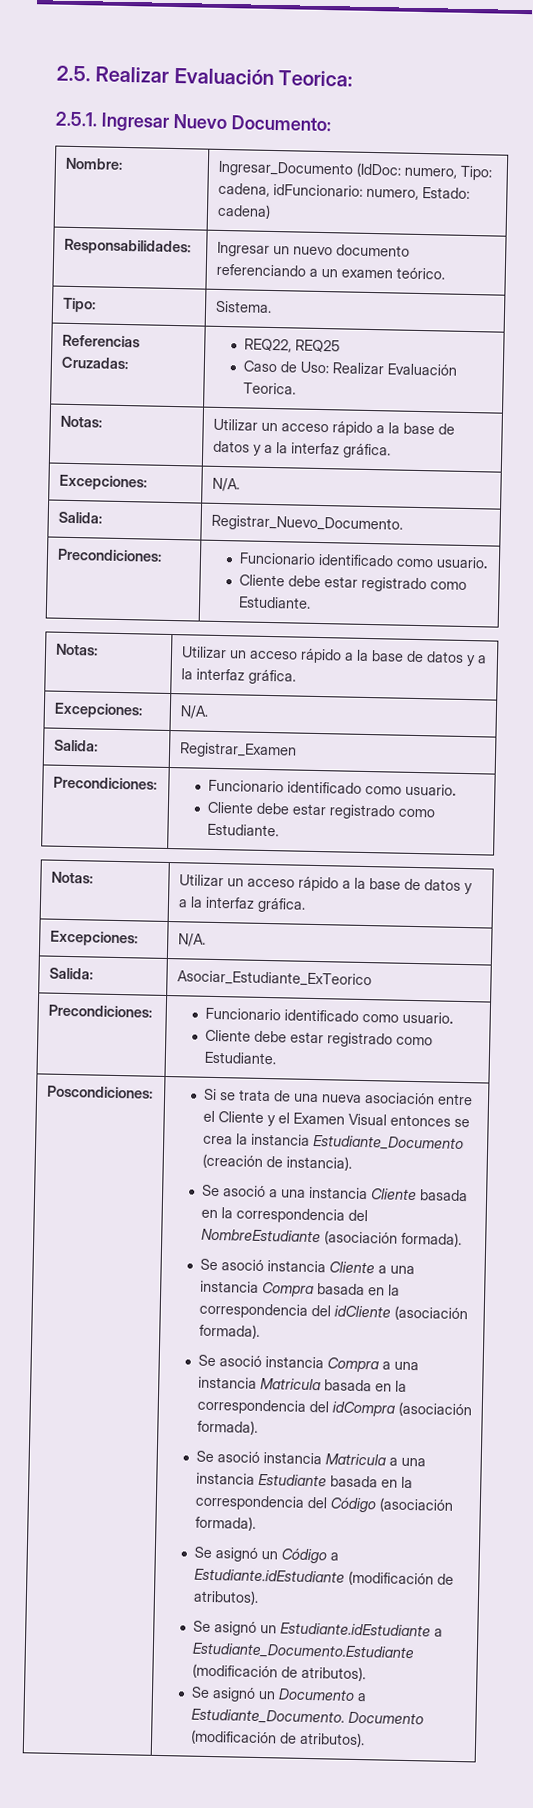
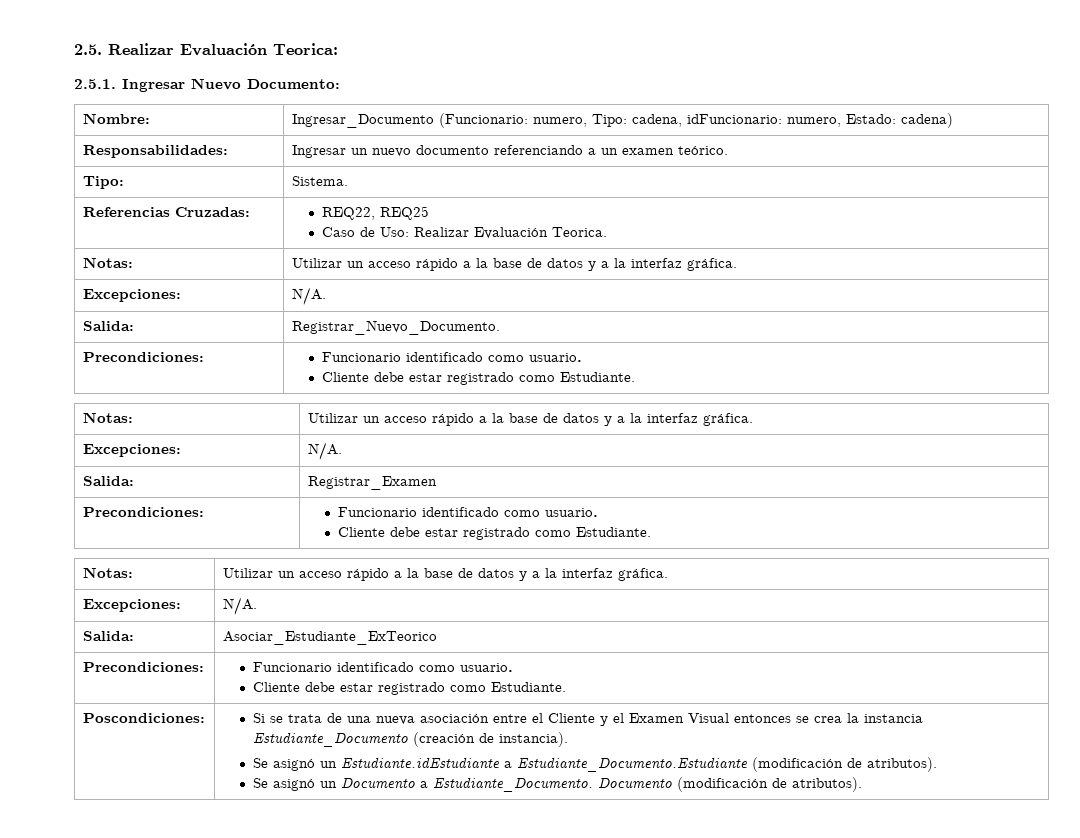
- Nombre: | Ingresar_Documento (IdDoc: numero, Tipo: cadena, idFuncionario: numero, Estado: cadena)
+ Nombre: | Ingresar_Documento (Funcionario: numero, Tipo: cadena, idFuncionario: numero, Estado: cadena)
- Se asoció a una instancia Cliente basada en la correspondencia del NombreEstudiante (asociación formada).
- Se asoció instancia Cliente a una instancia Compra basada en la correspondencia del idCliente (asociación formada).
- Se asoció instancia Compra a una instancia Matricula basada en la correspondencia del idCompra (asociación formada).
- Se asoció instancia Matricula a una instancia Estudiante basada en la correspondencia del Código (asociación formada).
- Se asignó un Código a Estudiante.idEstudiante (modificación de atributos).

